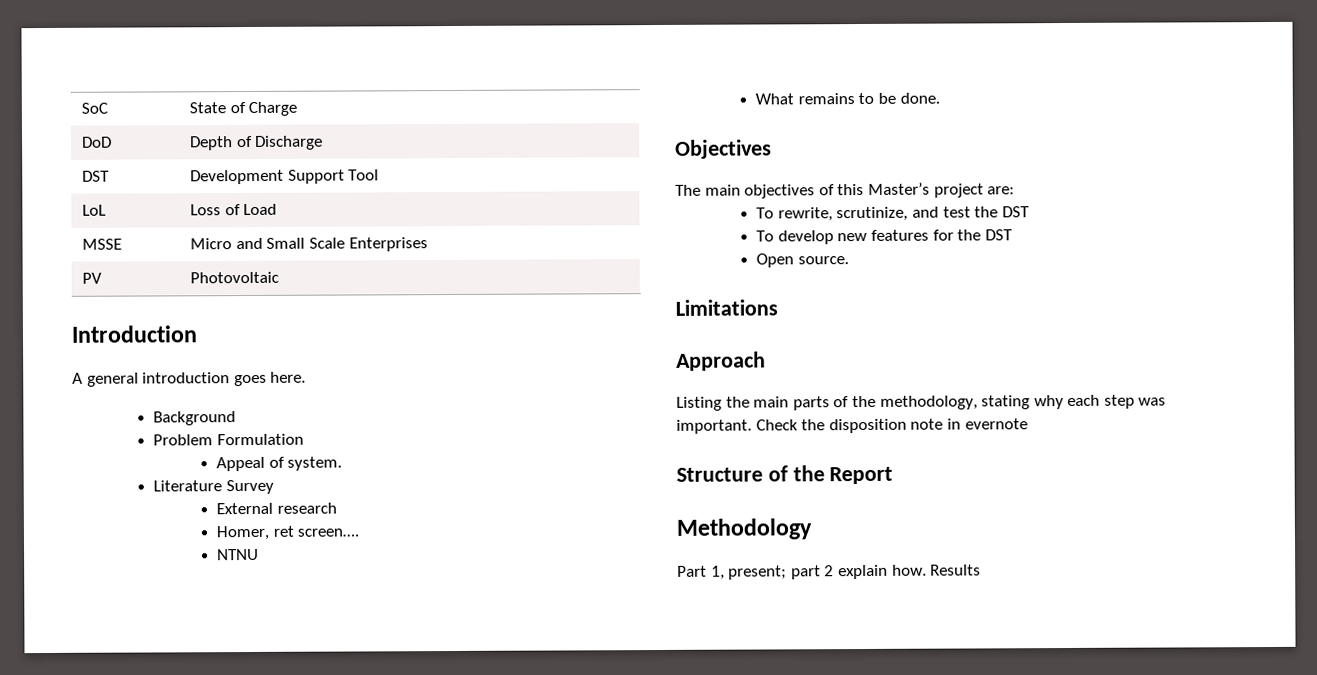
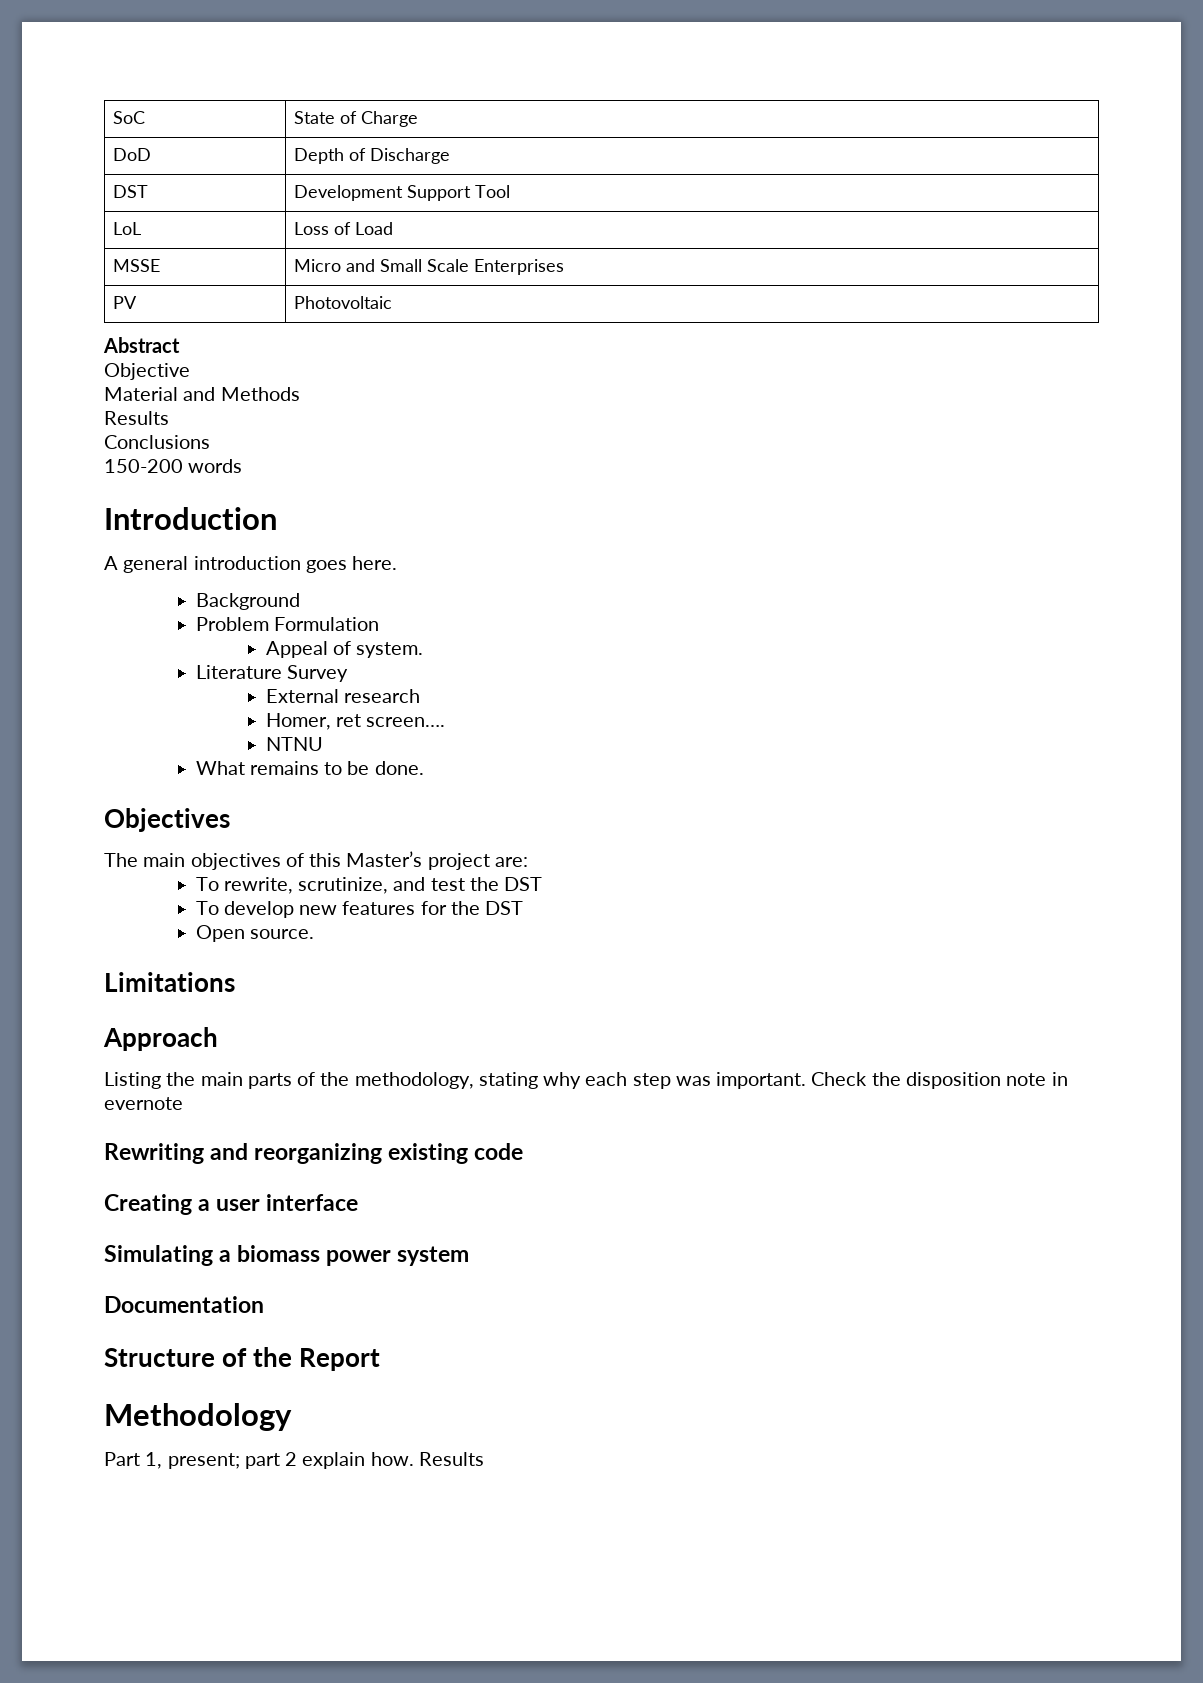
+ Abstract
+ Objective
+ Material and Methods
+ Results
+ Conclusions
+ 150-200 words
+ Rewriting and reorganizing existing code
+ Creating a user interface
+ Simulating a biomass power system
+ Documentation

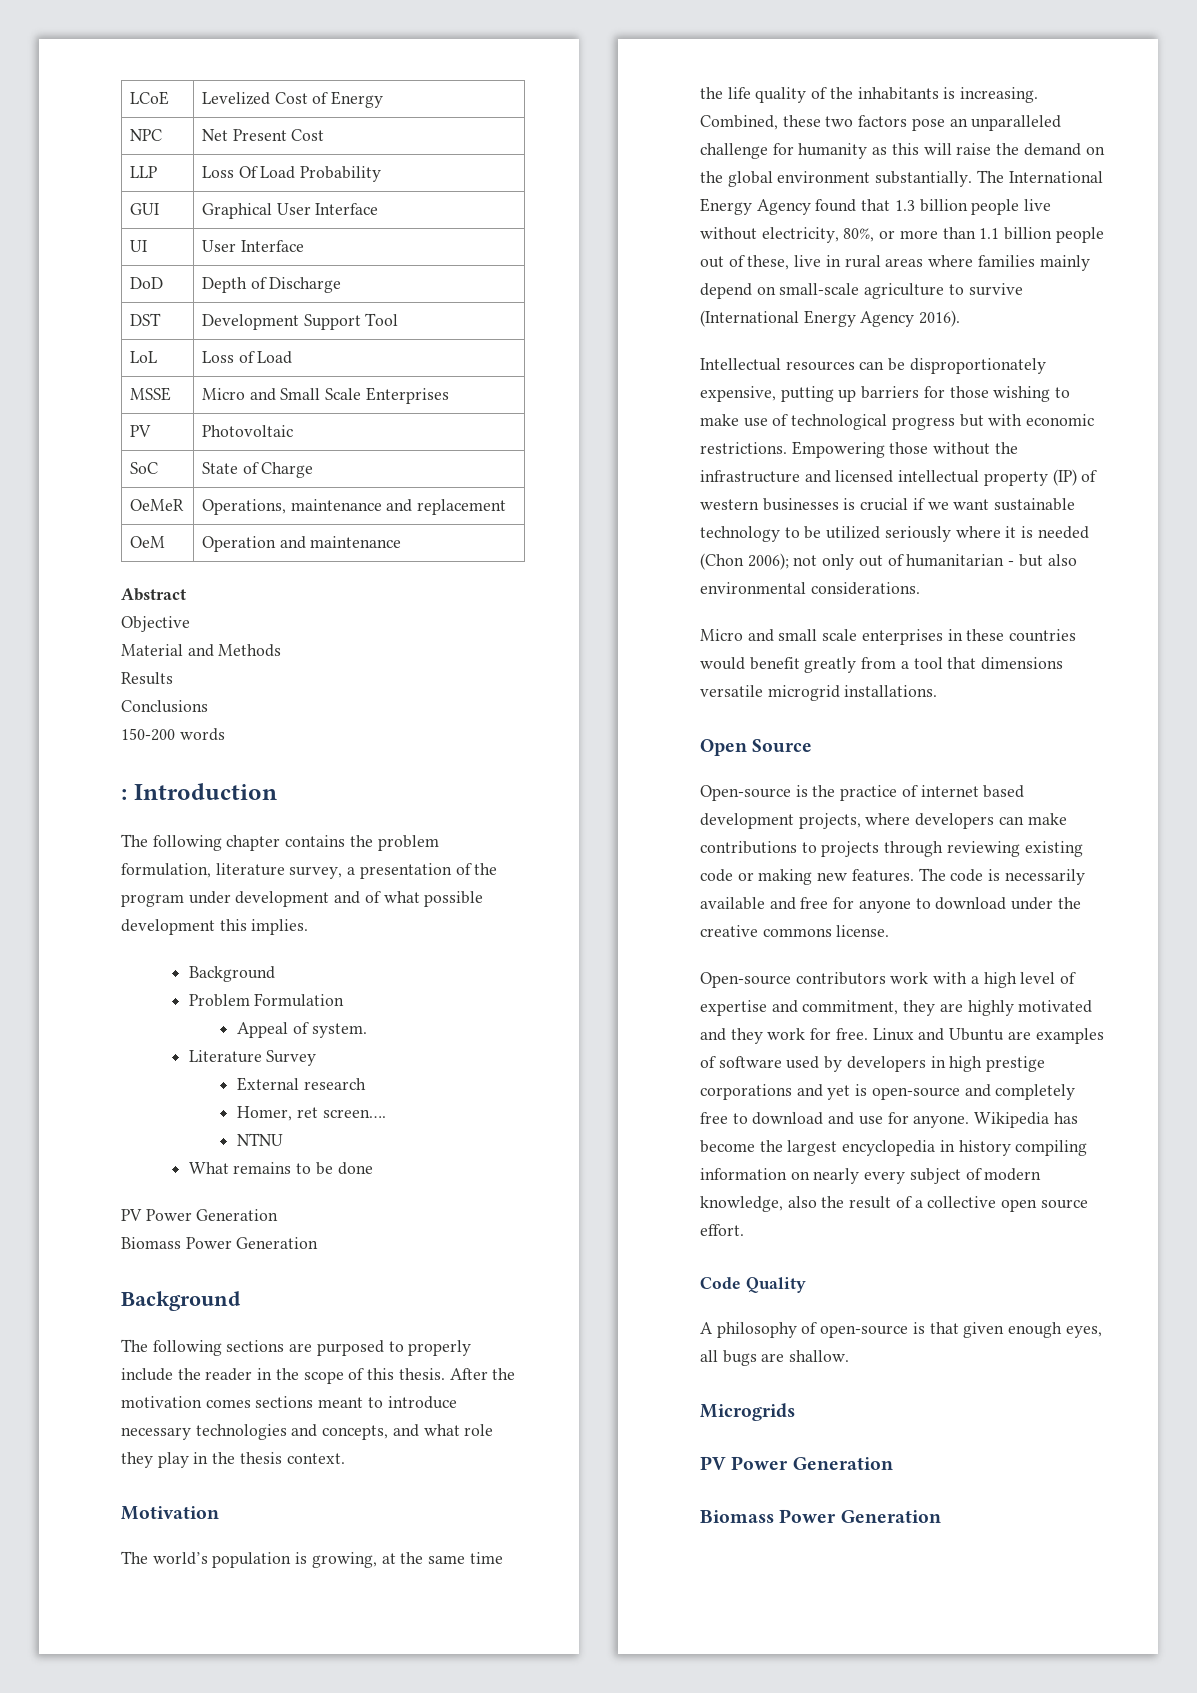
- SoC | State of Charge
+ LCoE | Levelized Cost of Energy
+ NPC | Net Present Cost
+ LLP | Loss Of Load Probability
+ GUI | Graphical User Interface
+ UI | User Interface
+ SoC | State of Charge
+ OeMeR | Operations, maintenance and replacement
+ OeM | Operation and maintenance
- Introduction
+ : Introduction
- A general introduction goes here.
+ The following chapter contains the problem formulation, literature survey, a presentation of the program under development and of what possible development this implies.
- What remains to be done.
- Objectives
- The main objectives of this Master’s project are:
- To rewrite, scrutinize, and test the DST
- To develop new features for the DST
- Open source.
- Limitations
- Approach
- Listing the main parts of the methodology, stating why each step was important. Check the disposition note in evernote
- Rewriting and reorganizing existing code
- Creating a user interface
- Simulating a biomass power system
- Documentation
- Structure of the Report
- Methodology
- Part 1, present; part 2 explain how. Results
+ What remains to be done
+ PV Power Generation
+ Biomass Power Generation
+ Background
+ The following sections are purposed to properly include the reader in the scope of this thesis. After the motivation comes sections meant to introduce necessary technologies and concepts, and what role they play in the thesis context.
+ Motivation
+ The world’s population is growing, at the same time the life quality of the inhabitants is increasing. Combined, these two factors pose an unparalleled challenge for humanity as this will raise the demand on the global environment substantially. The International Energy Agency found that 1.3 billion people live without electricity, 80%, or more than 1.1 billion people out of these, live in rural areas where families mainly depend on small-scale agriculture to survive (International Energy Agency 2016).
+ Intellectual resources can be disproportionately expensive, putting up barriers for those wishing to make use of technological progress but with economic restrictions. Empowering those without the infrastructure and licensed intellectual property (IP) of western businesses is crucial if we want sustainable technology to be utilized seriously where it is needed (Chon 2006); not only out of humanitarian - but also environmental considerations.
+ Micro and small scale enterprises in these countries would benefit greatly from a tool that dimensions versatile microgrid installations.
+ Open Source
+ Open-source is the practice of internet based development projects, where developers can make contributions to projects through reviewing existing code or making new features. The code is necessarily available and free for anyone to download under the creative commons license.
+ Open-source contributors work with a high level of expertise and commitment, they are highly motivated and they work for free. Linux and Ubuntu are examples of software used by developers in high prestige corporations and yet is open-source and completely free to download and use for anyone. Wikipedia has become the largest encyclopedia in history compiling information on nearly every subject of modern knowledge, also the result of a collective open source effort.
+ Code Quality
+ A philosophy of open-source is that given enough eyes, all bugs are shallow.
+ Microgrids
+ PV Power Generation
+ Biomass Power Generation

